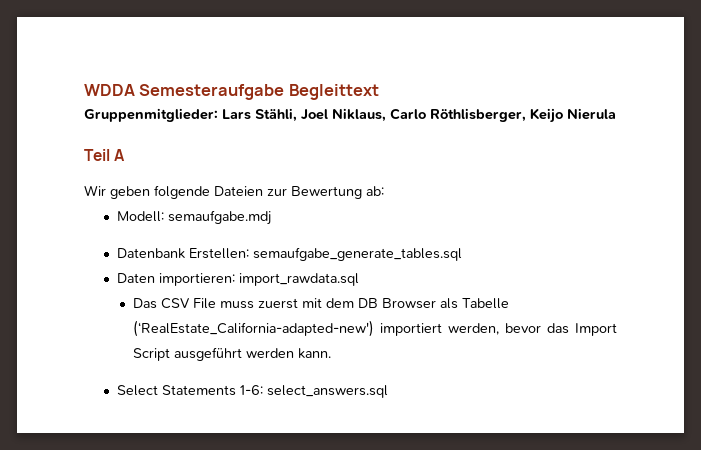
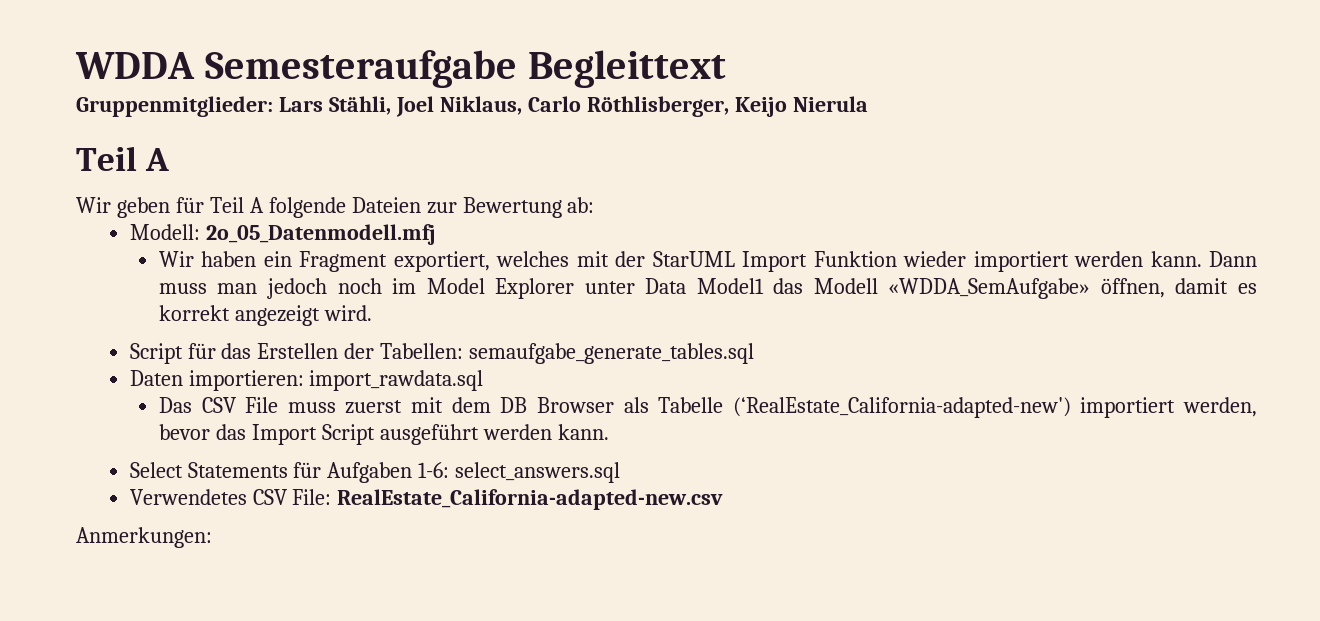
- Wir geben folgende Dateien zur Bewertung ab:
+ Wir geben für Teil A folgende Dateien zur Bewertung ab:
- Modell: semaufgabe.mdj
- Datenbank Erstellen: semaufgabe_generate_tables.sql
+ Modell: 2o_05_Datenmodell.mfj
+ Wir haben ein Fragment exportiert, welches mit der StarUML Import Funktion wieder importiert werden kann. Dann muss man jedoch noch im Model Explorer unter Data Model1 das Modell «WDDA_SemAufgabe» öffnen, damit es korrekt angezeigt wird.
+ Script für das Erstellen der Tabellen: semaufgabe_generate_tables.sql
- Select Statements 1-6: select_answers.sql
+ Select Statements für Aufgaben 1-6: select_answers.sql
+ Verwendetes CSV File: RealEstate_California-adapted-new.csv
+ Anmerkungen:

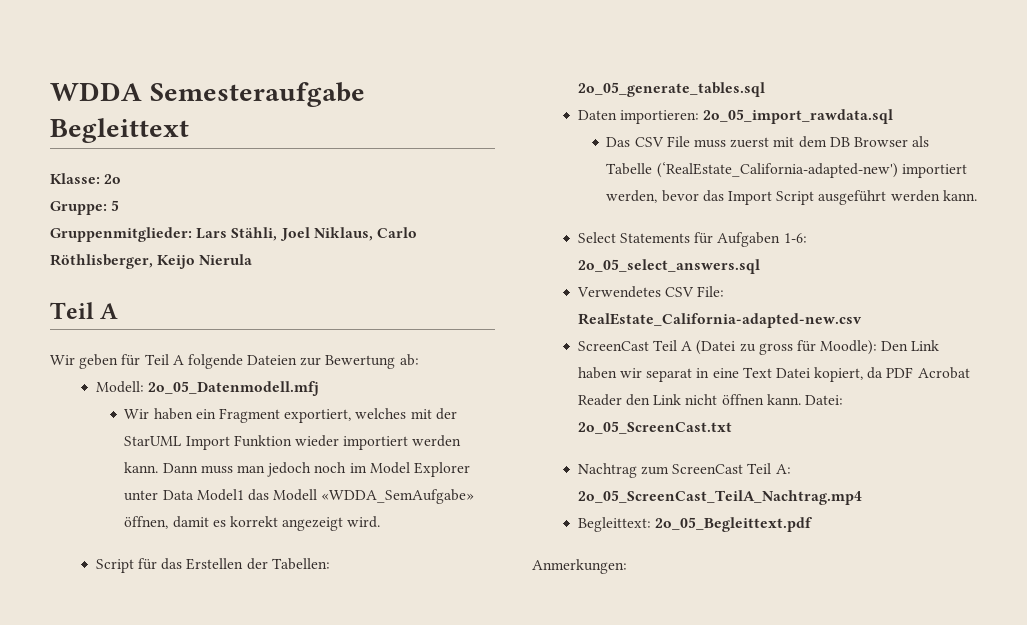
+ Klasse: 2o
+ Gruppe: 5
- Script für das Erstellen der Tabellen: semaufgabe_generate_tables.sql
+ Script für das Erstellen der Tabellen: 2o_05_generate_tables.sql
- Daten importieren: import_rawdata.sql
+ Daten importieren: 2o_05_import_rawdata.sql
- Select Statements für Aufgaben 1-6: select_answers.sql
+ Select Statements für Aufgaben 1-6: 2o_05_select_answers.sql
+ ScreenCast Teil A (Datei zu gross für Moodle): Den Link haben wir separat in eine Text Datei kopiert, da PDF Acrobat Reader den Link nicht öffnen kann. Datei: 2o_05_ScreenCast.txt
+ Nachtrag zum ScreenCast Teil A: 2o_05_ScreenCast_TeilA_Nachtrag.mp4
+ Begleittext: 2o_05_Begleittext.pdf

